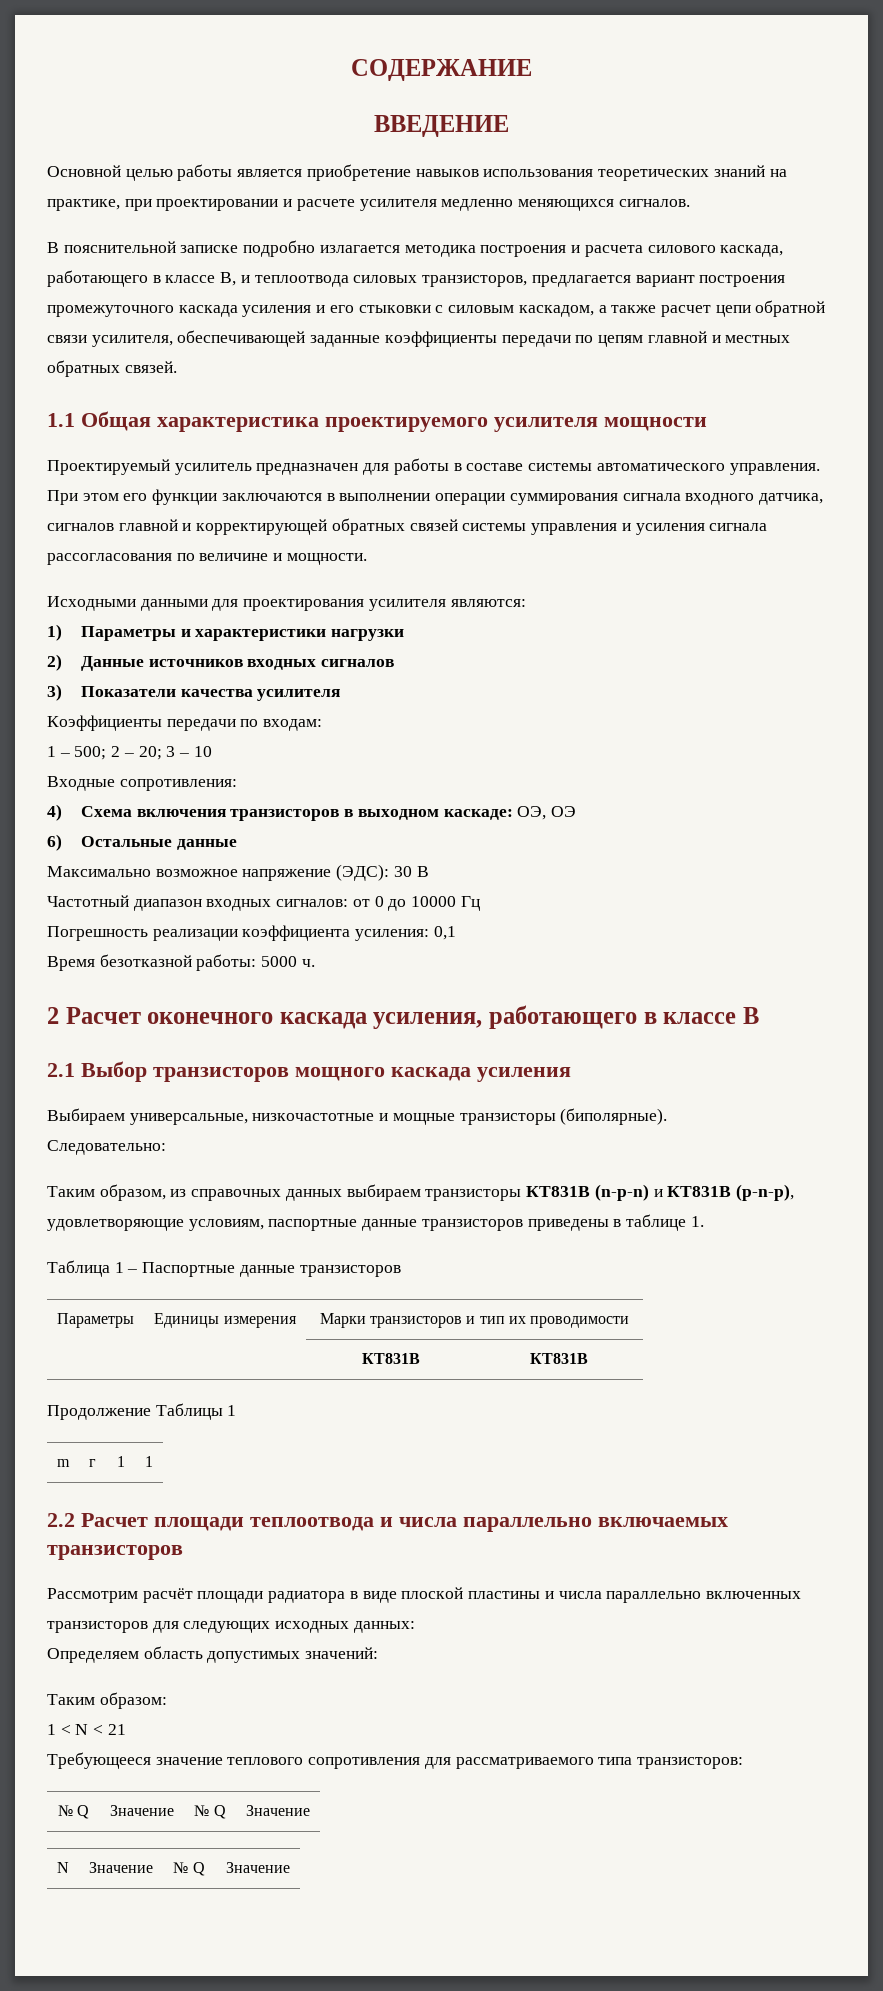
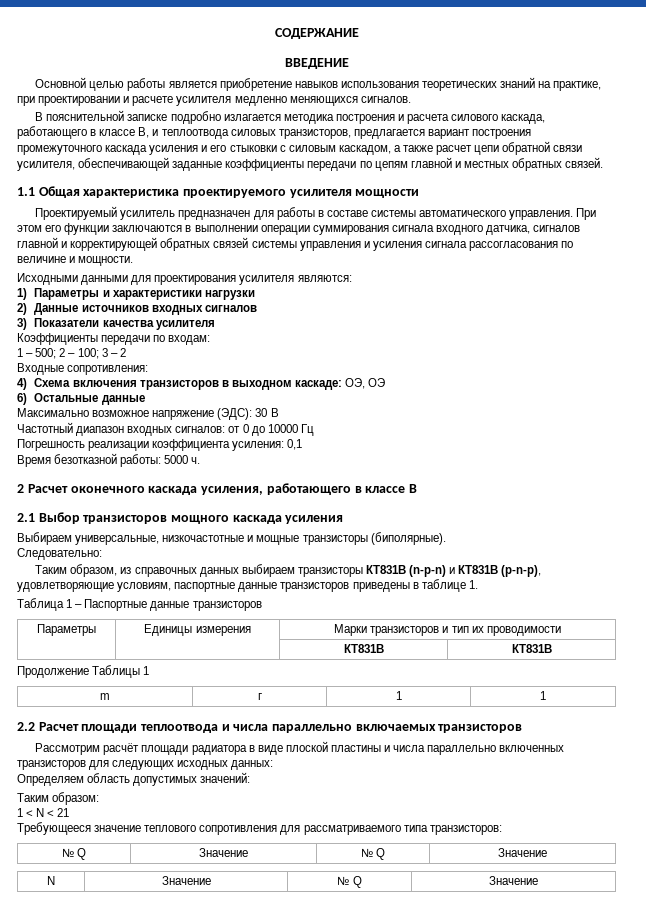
- 1 – 500; 2 – 20; 3 – 10
+ 1 – 500; 2 – 100; 3 – 2

